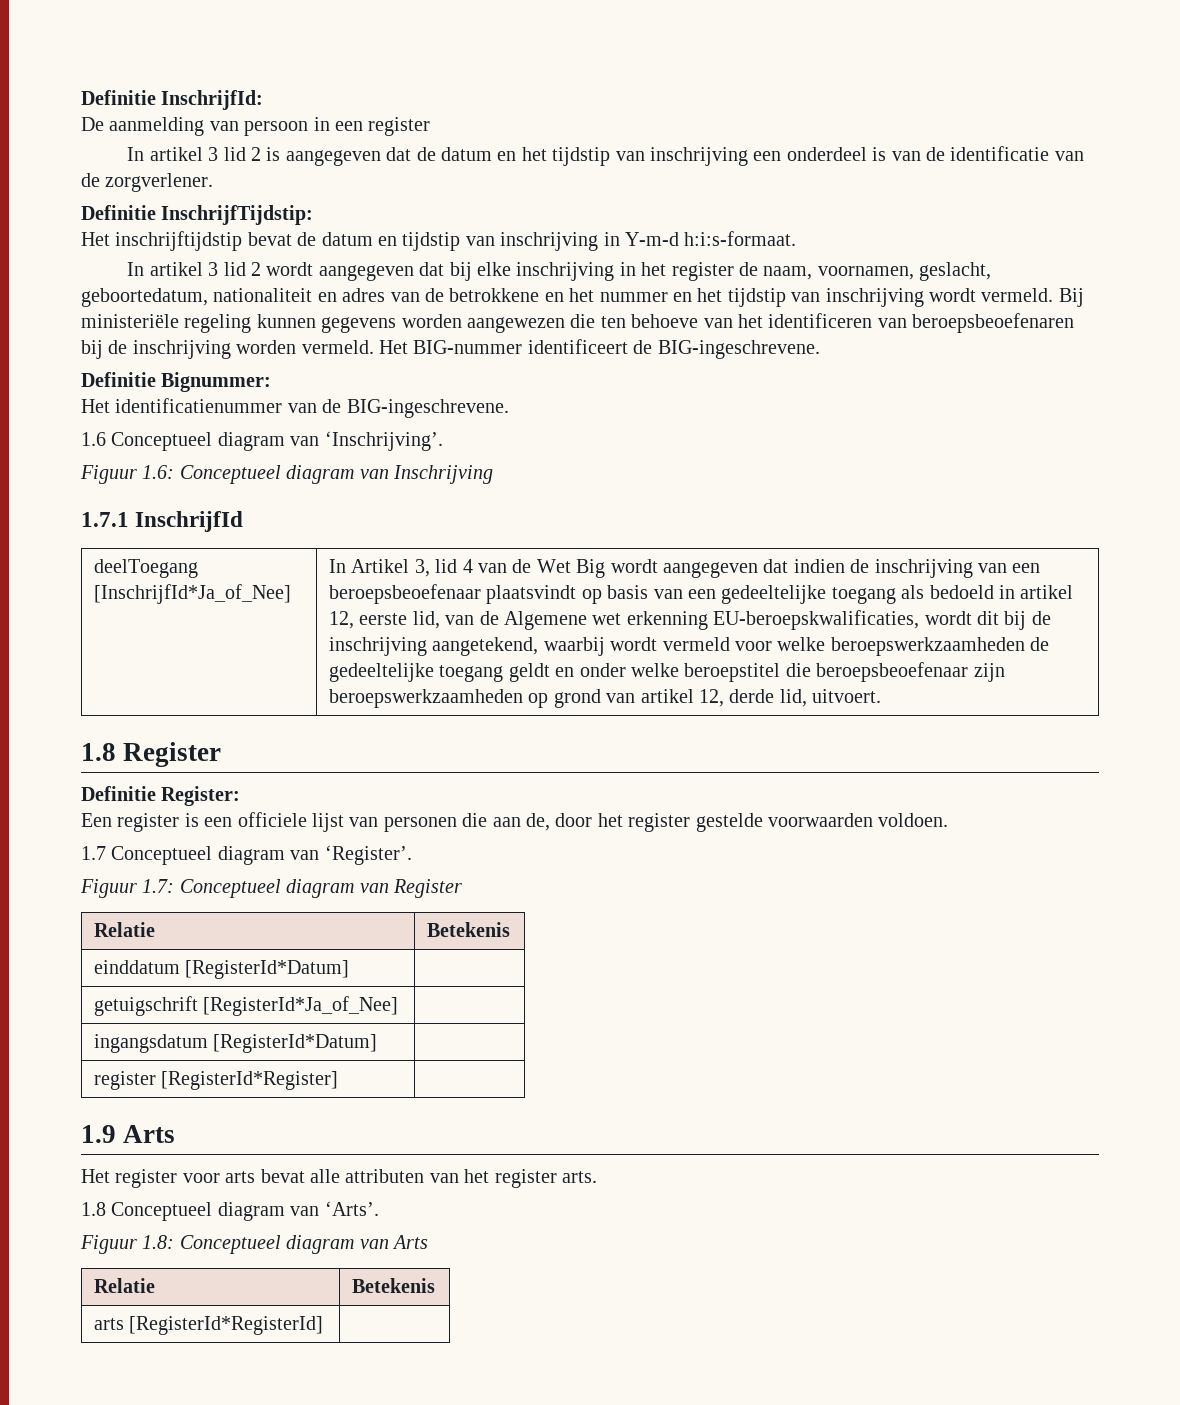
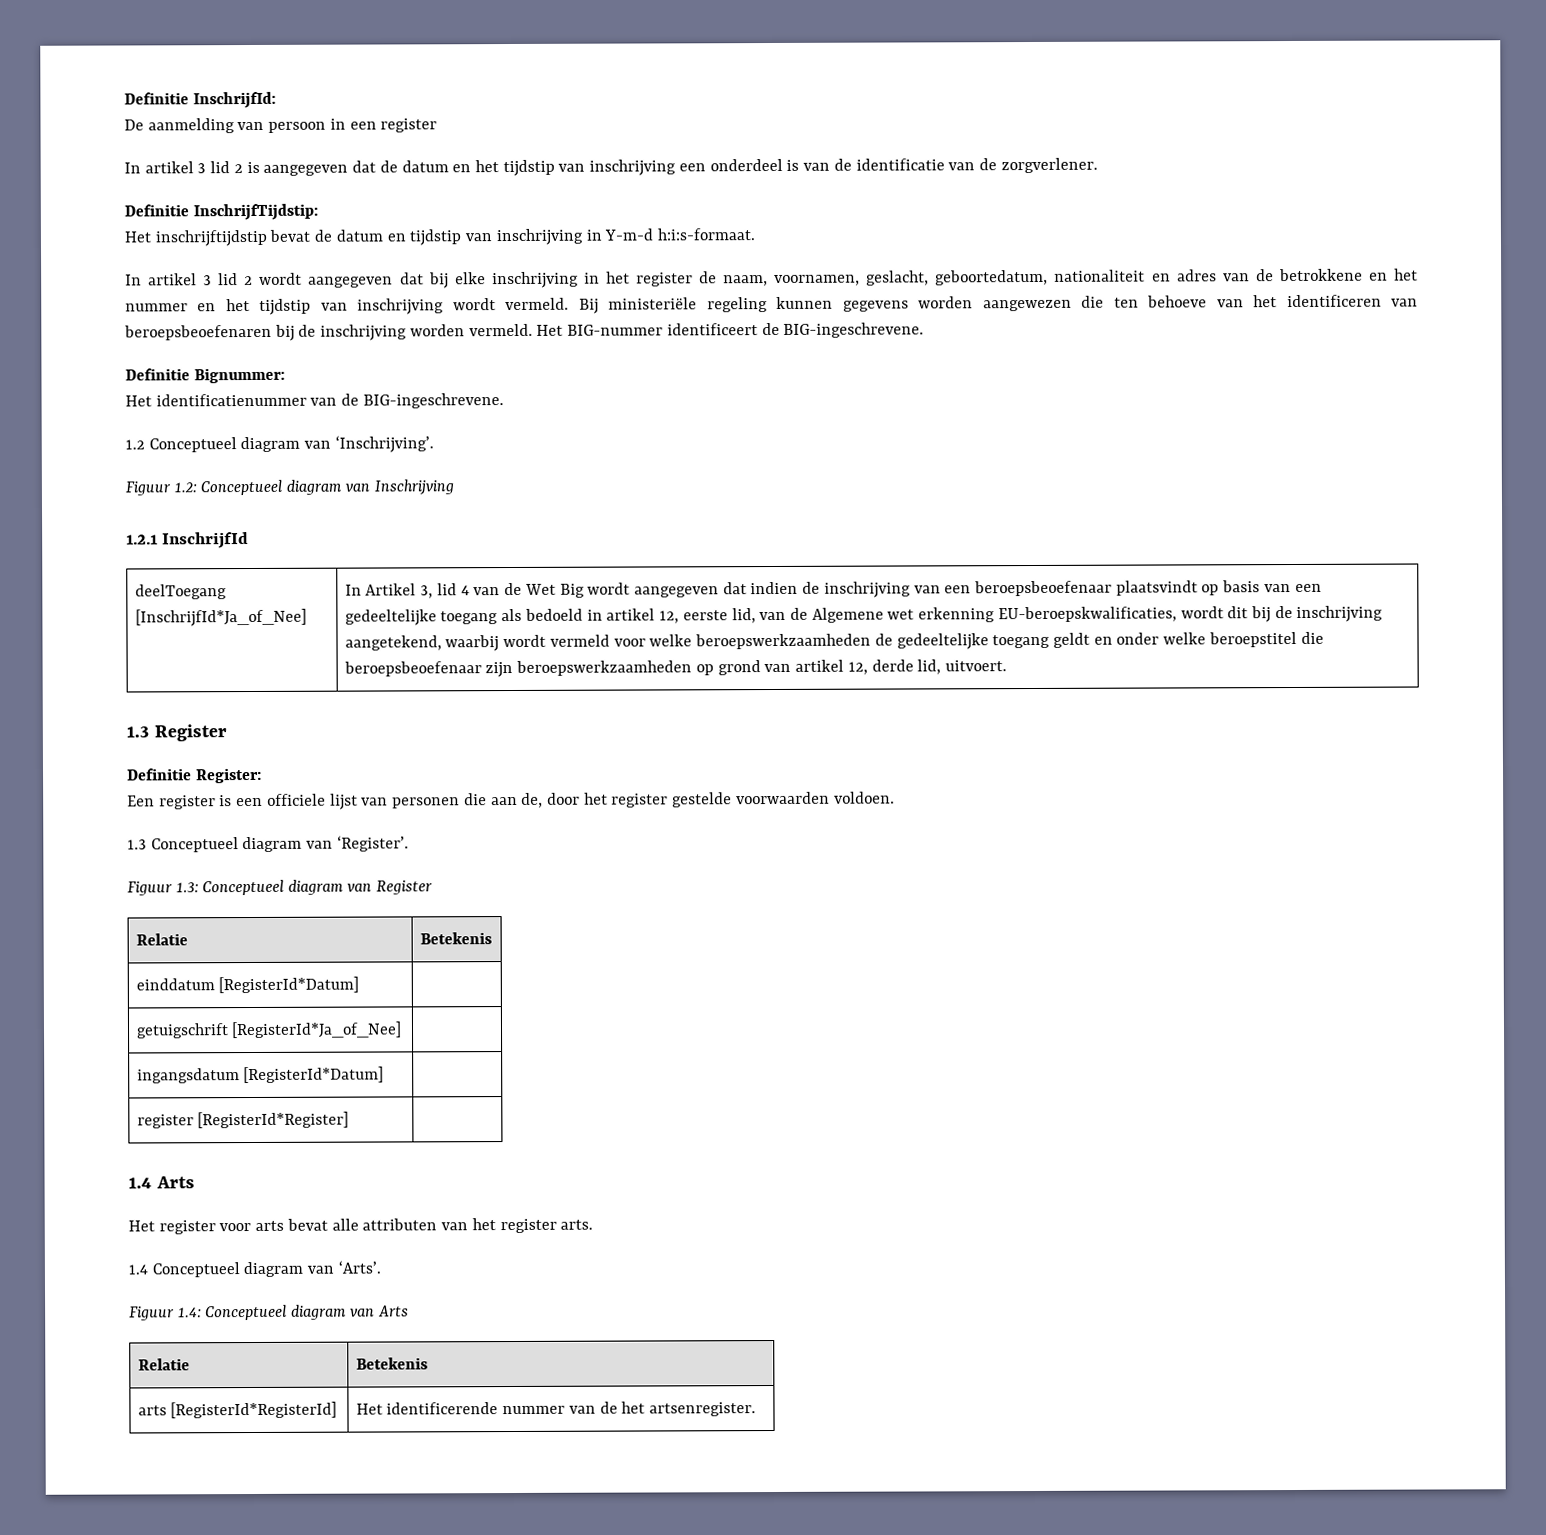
- 1.6 Conceptueel diagram van ‘Inschrijving’.
+ 1.2 Conceptueel diagram van ‘Inschrijving’.
- Figuur 1.6: Conceptueel diagram van Inschrijving
+ Figuur 1.2: Conceptueel diagram van Inschrijving
- 1.7.1 InschrijfId
+ 1.2.1 InschrijfId
- 1.8 Register
+ 1.3 Register
- 1.7 Conceptueel diagram van ‘Register’.
+ 1.3 Conceptueel diagram van ‘Register’.
- Figuur 1.7: Conceptueel diagram van Register
+ Figuur 1.3: Conceptueel diagram van Register
- 1.9 Arts
+ 1.4 Arts
- 1.8 Conceptueel diagram van ‘Arts’.
+ 1.4 Conceptueel diagram van ‘Arts’.
- Figuur 1.8: Conceptueel diagram van Arts
+ Figuur 1.4: Conceptueel diagram van Arts
- arts [RegisterId*RegisterId] |
+ arts [RegisterId*RegisterId] | Het identificerende nummer van de het artsenregister.

